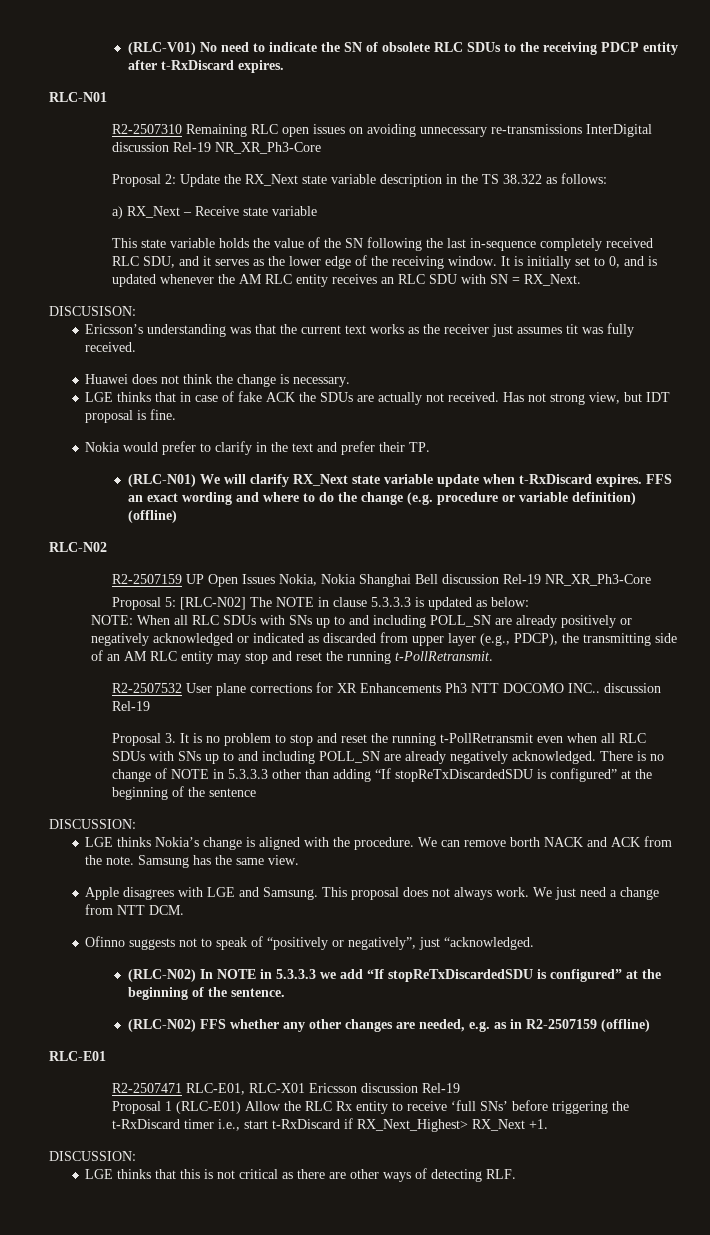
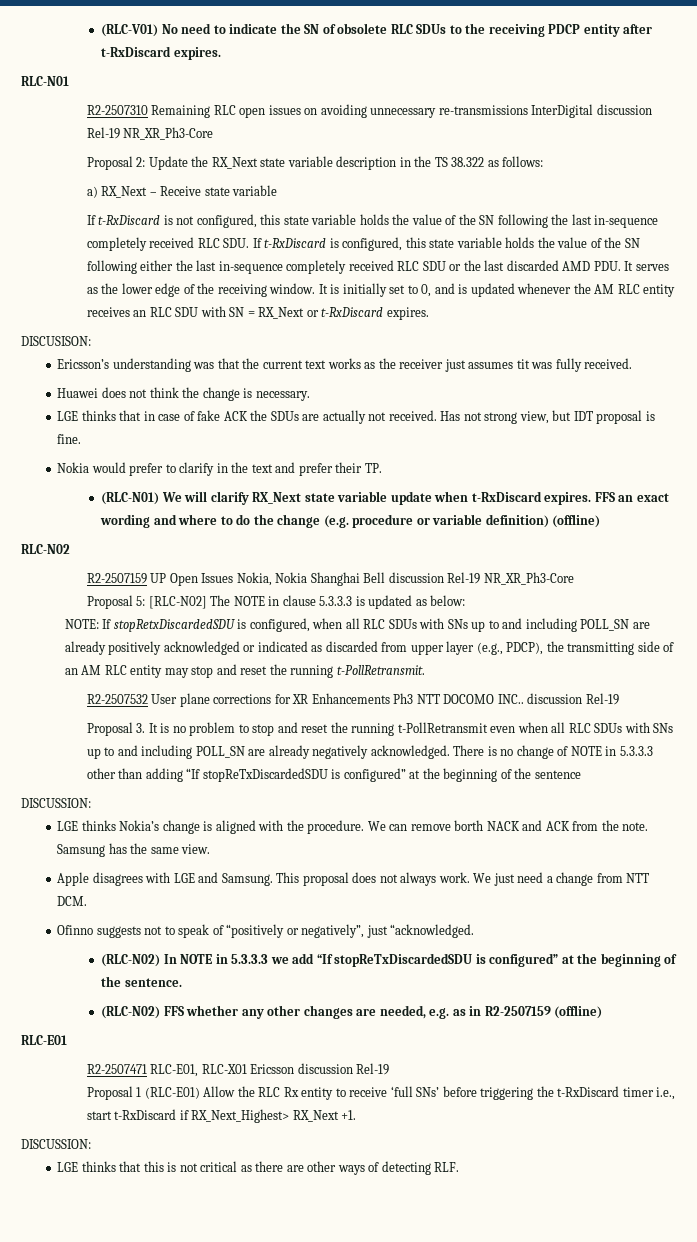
- This state variable holds the value of the SN following the last in-sequence completely received RLC SDU, and it serves as the lower edge of the receiving window.
+ If t-RxDiscard is not configured, this state variable holds the value of the SN following the last in-sequence completely received RLC SDU. If t-RxDiscard is configured, this state variable holds the value of the SN following either the last in-sequence completely received RLC SDU or the last discarded AMD PDU. It serves as the lower edge of the receiving window.
- It is initially set to 0, and is updated whenever the AM RLC entity receives an RLC SDU with SN = RX_Next.
+ It is initially set to 0, and is updated whenever the AM RLC entity receives an RLC SDU with SN = RX_Next or t-RxDiscard expires.
- NOTE: When all RLC SDUs with SNs up to and including POLL_SN are already positively or negatively acknowledged or indicated as discarded from upper layer (e.g., PDCP), the transmitting side of an AM RLC entity may stop and reset the running t-PollRetransmit.
+ NOTE: If stopRetxDiscardedSDU is configured, when all RLC SDUs with SNs up to and including POLL_SN are already positively acknowledged or indicated as discarded from upper layer (e.g., PDCP), the transmitting side of an AM RLC entity may stop and reset the running t-PollRetransmit.

